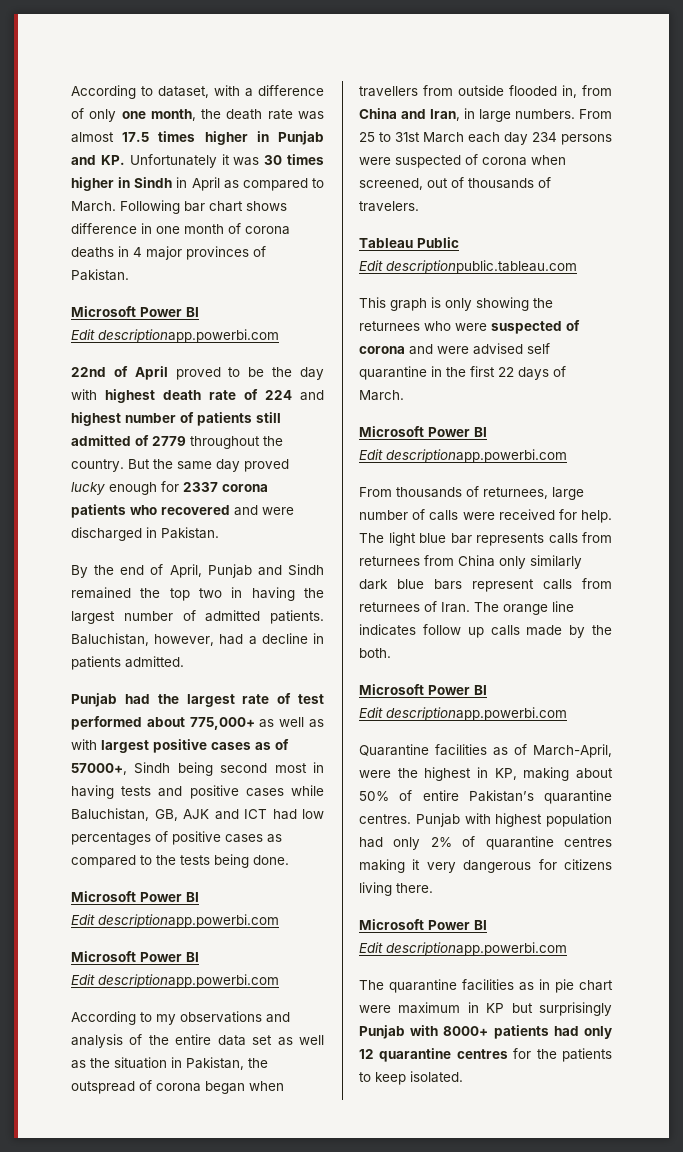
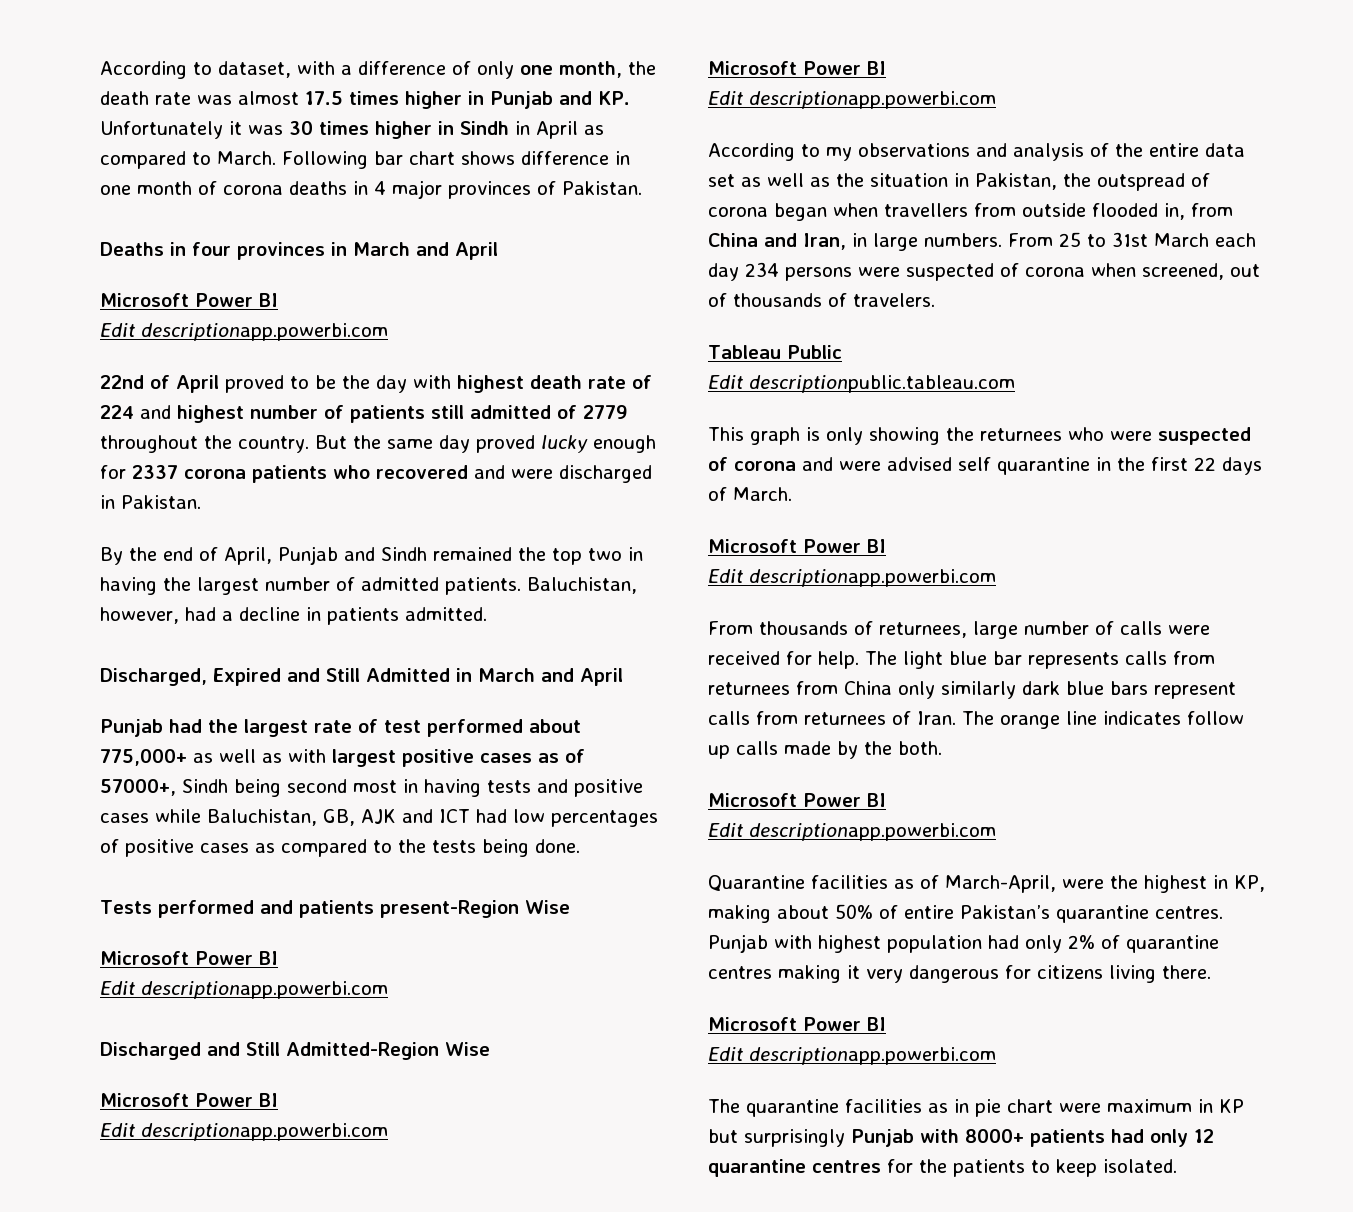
+ Deaths in four provinces in March and April
+ Discharged, Expired and Still Admitted in March and April
+ Tests performed and patients present-Region Wise
+ Microsoft Power BI
+ Edit descriptionapp.powerbi.com
+ Discharged and Still Admitted-Region Wise

